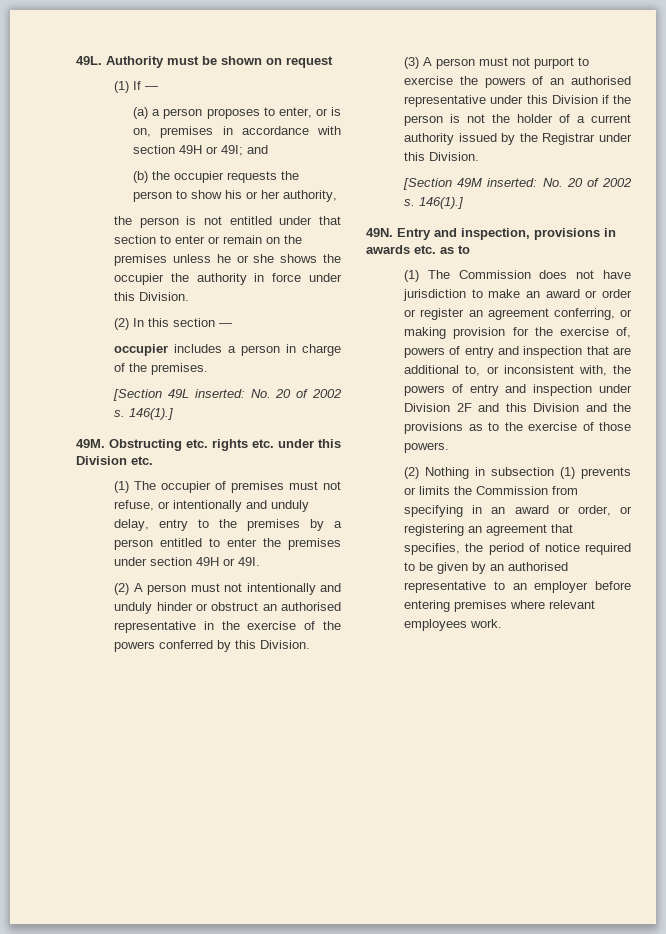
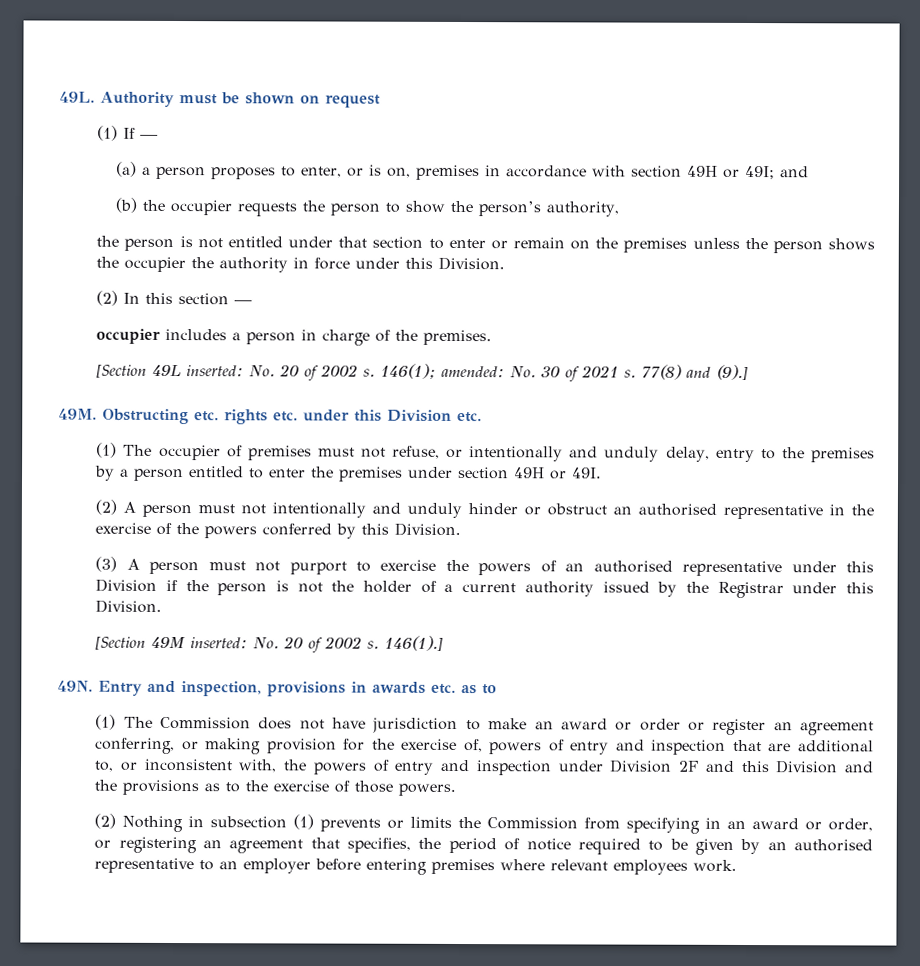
- (b) the occupier requests the person to show his or her authority,
+ (b) the occupier requests the person to show the person’s authority,
- the person is not entitled under that section to enter or remain on the premises unless he or she shows the occupier the authority in force under this Division.
+ the person is not entitled under that section to enter or remain on the premises unless the person shows the occupier the authority in force under this Division.
- [Section 49L inserted: No. 20 of 2002 s. 146(1).]
+ [Section 49L inserted: No. 20 of 2002 s. 146(1); amended: No. 30 of 2021 s. 77(8) and (9).]

